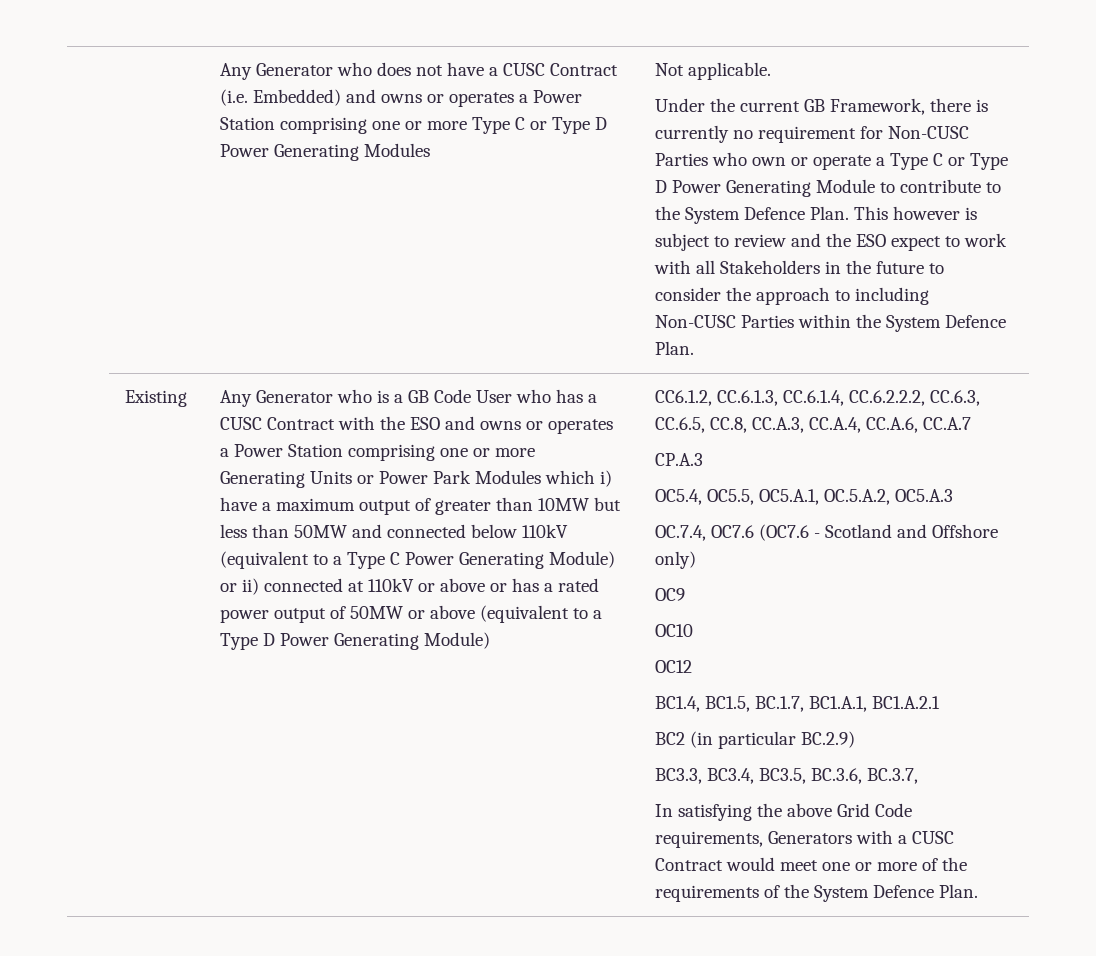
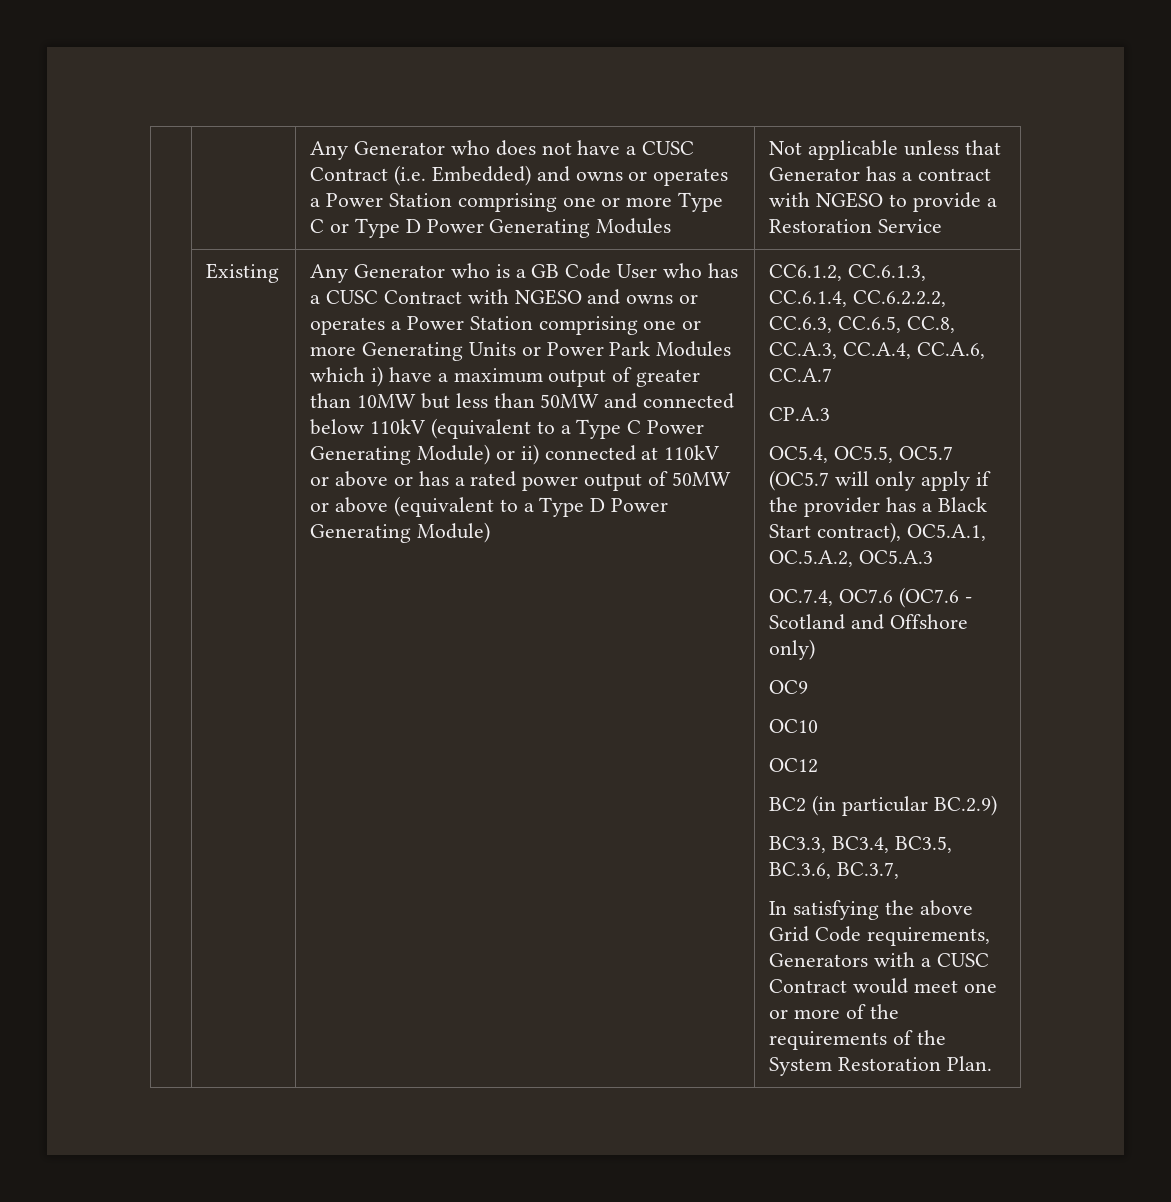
- Not applicable.
- Under the current GB Framework, there is currently no requirement for Non-CUSC Parties who own or operate a Type C or Type D Power Generating Module to contribute to the System Defence Plan. This however is subject to review and the ESO expect to work with all Stakeholders in the future to consider the approach to including Non-CUSC Parties within the System Defence Plan.
+ Not applicable unless that Generator has a contract with NGESO to provide a Restoration Service
- Any Generator who is a GB Code User who has a CUSC Contract with the ESO and owns or operates a Power Station comprising one or more Generating Units or Power Park Modules which i) have a maximum output of greater than 10MW but less than 50MW and connected below 110kV (equivalent to a Type C Power Generating Module) or ii) connected at 110kV or above or has a rated power output of 50MW or above (equivalent to a Type D Power Generating Module)
+ Any Generator who is a GB Code User who has a CUSC Contract with NGESO and owns or operates a Power Station comprising one or more Generating Units or Power Park Modules which i) have a maximum output of greater than 10MW but less than 50MW and connected below 110kV (equivalent to a Type C Power Generating Module) or ii) connected at 110kV or above or has a rated power output of 50MW or above (equivalent to a Type D Power Generating Module)
- OC5.4, OC5.5, OC5.A.1, OC.5.A.2, OC5.A.3
+ OC5.4, OC5.5, OC5.7 (OC5.7 will only apply if the provider has a Black Start contract), OC5.A.1, OC.5.A.2, OC5.A.3
- BC1.4, BC1.5, BC.1.7, BC1.A.1, BC1.A.2.1
- In satisfying the above Grid Code requirements, Generators with a CUSC Contract would meet one or more of the requirements of the System Defence Plan.
+ In satisfying the above Grid Code requirements, Generators with a CUSC Contract would meet one or more of the requirements of the System Restoration Plan.

